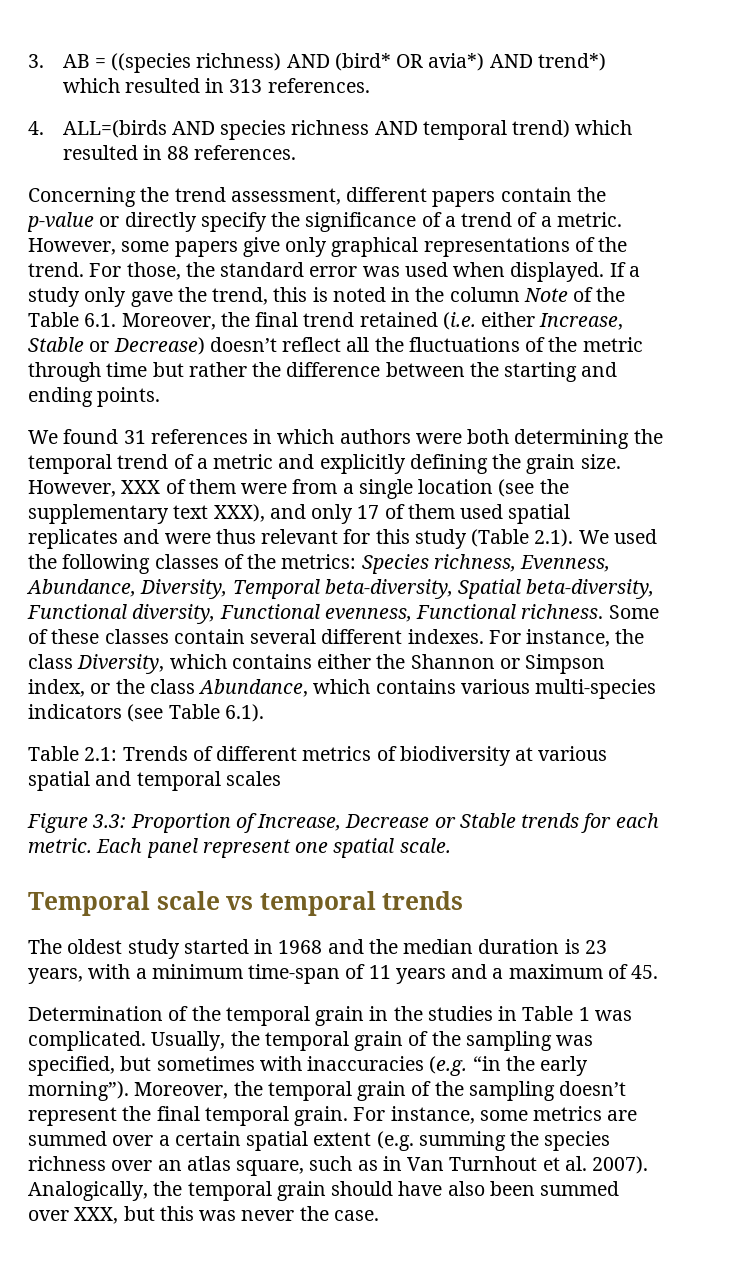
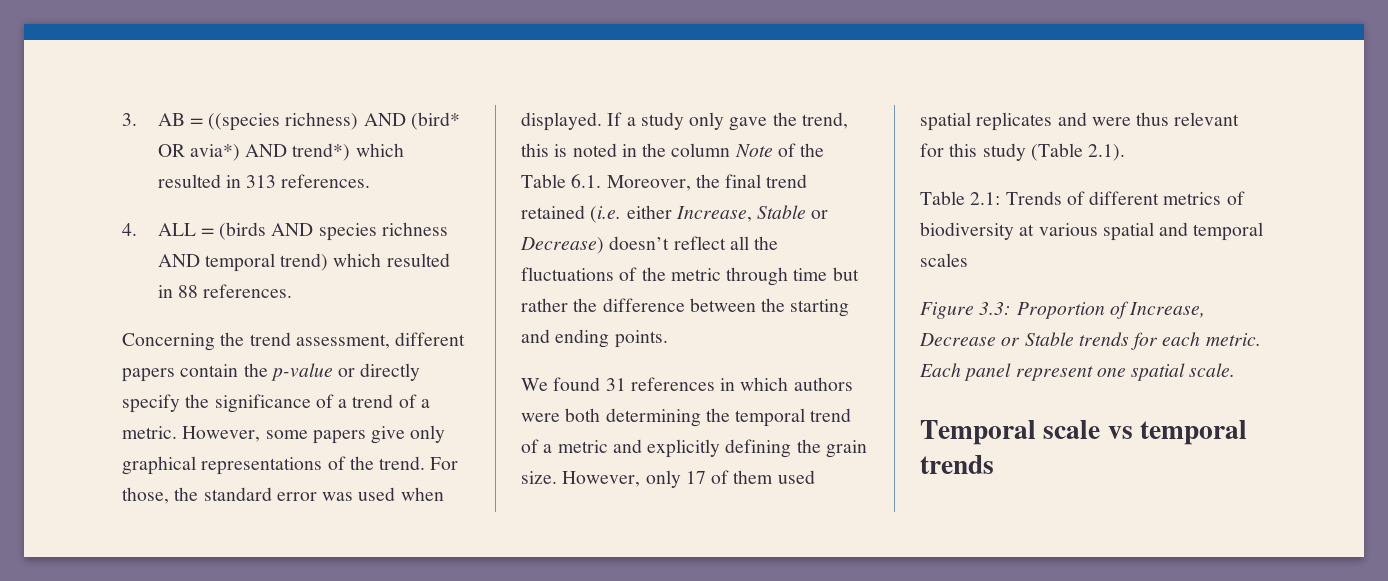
- 4. ALL=(birds AND species richness AND temporal trend) which resulted in 88 references.
+ 4. ALL = (birds AND species richness AND temporal trend) which resulted in 88 references.
- However, XXX of them were from a single location (see the supplementary text XXX), and only 17 of them used spatial replicates and were thus relevant for this study (Table 2.1). We used the following classes of the metrics: Species richness, Evenness, Abundance, Diversity, Temporal beta-diversity, Spatial beta-diversity, Functional diversity, Functional evenness, Functional richness. Some of these classes contain several different indexes. For instance, the class Diversity, which contains either the Shannon or Simpson index, or the class Abundance, which contains various multi-species indicators (see Table 6.1).
+ However, only 17 of them used spatial replicates and were thus relevant for this study (Table 2.1).
- The oldest study started in 1968 and the median duration is 23 years, with a minimum time-span of 11 years and a maximum of 45.
- Determination of the temporal grain in the studies in Table 1 was complicated. Usually, the temporal grain of the sampling was specified, but sometimes with inaccuracies (e.g. “in the early morning”). Moreover, the temporal grain of the sampling doesn’t represent the final temporal grain. For instance, some metrics are summed over a certain spatial extent (e.g. summing the species richness over an atlas square, such as in Van Turnhout et al. 2007). Analogically, the temporal grain should have also been summed over XXX, but this was never the case.

